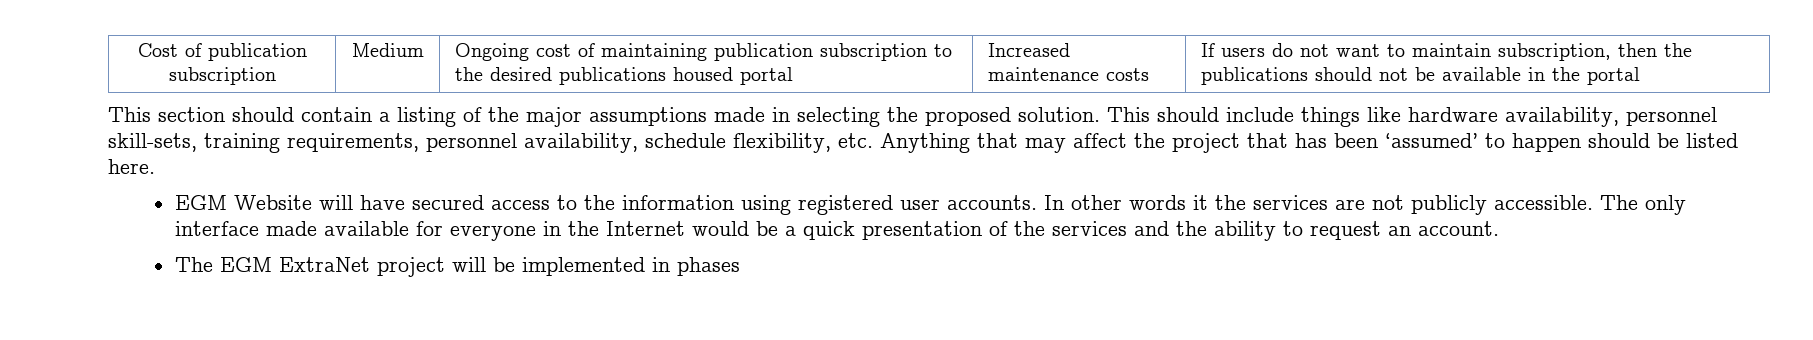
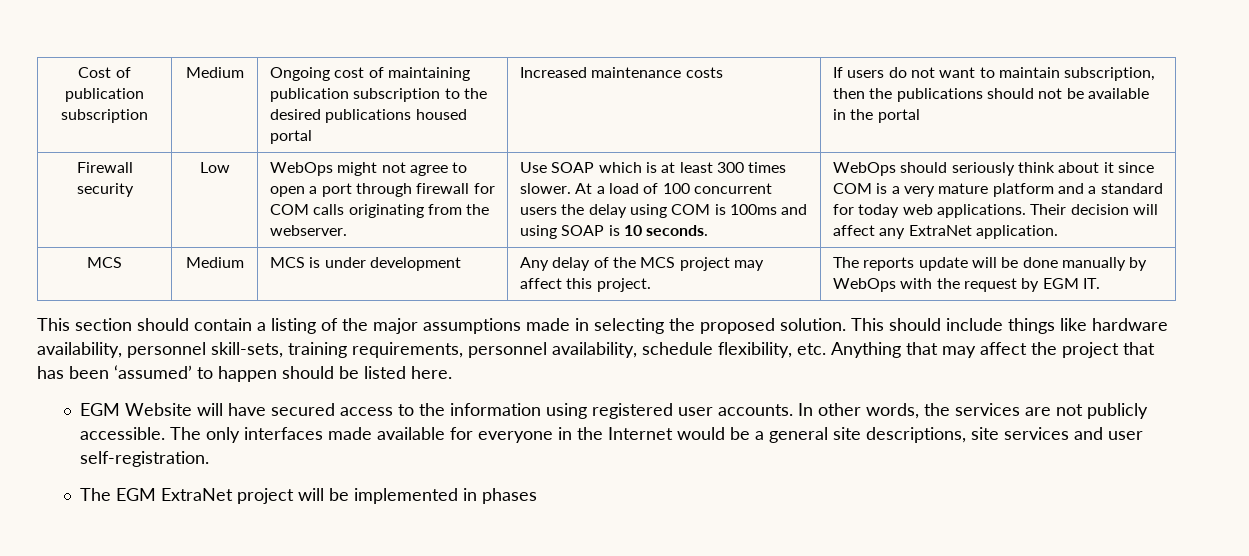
+ Firewall security | Low | WebOps might not agree to open a port through firewall for COM calls originating from the webserver. | Use SOAP which is at least 300 times slower. At a load of 100 concurrent users the delay using COM is 100ms and using SOAP is 10 seconds. | WebOps should seriously think about it since COM is a very mature platform and a standard for today web applications. Their decision will affect any ExtraNet application.
+ MCS | Medium | MCS is under development | Any delay of the MCS project may affect this project. | The reports update will be done manually by WebOps with the request by EGM IT.
- In other words it the services are not publicly accessible.
+ In other words, the services are not publicly accessible.
- The only interface made available for everyone in the Internet would be a quick presentation of the services and the ability to request an account.
+ The only interfaces made available for everyone in the Internet would be a general site descriptions, site services and user self-registration.

